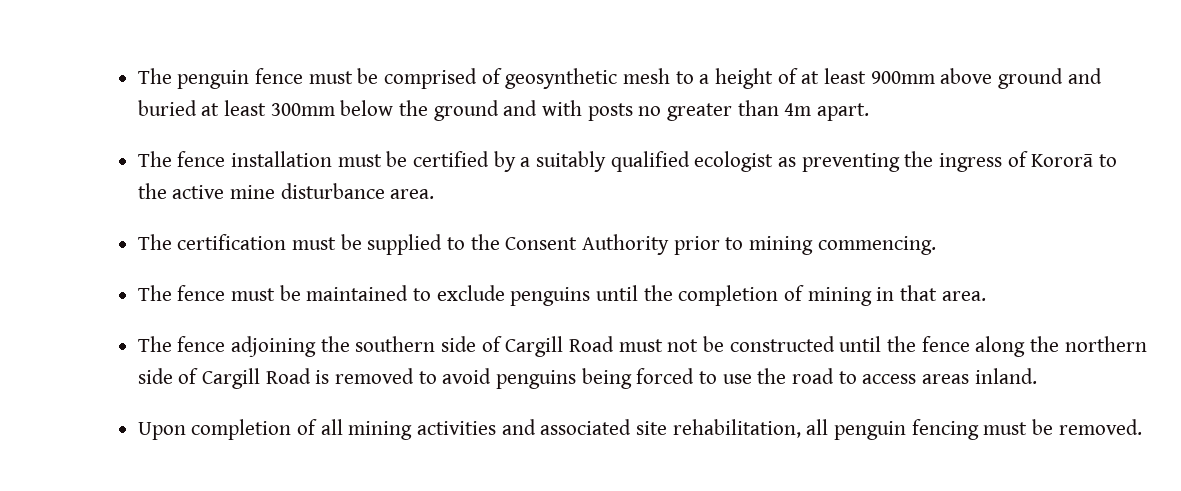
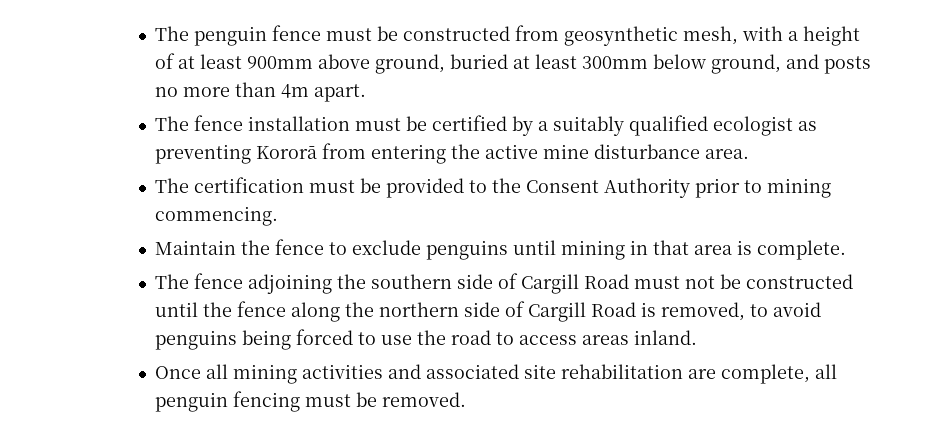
- The penguin fence must be comprised of geosynthetic mesh to a height of at least 900mm above ground and buried at least 300mm below the ground and with posts no greater than 4m apart.
+ The penguin fence must be constructed from geosynthetic mesh, with a height of at least 900mm above ground, buried at least 300mm below ground, and posts no more than 4m apart.
- The fence installation must be certified by a suitably qualified ecologist as preventing the ingress of Kororā to the active mine disturbance area.
+ The fence installation must be certified by a suitably qualified ecologist as preventing Kororā from entering the active mine disturbance area.
- The certification must be supplied to the Consent Authority prior to mining commencing.
+ The certification must be provided to the Consent Authority prior to mining commencing.
- The fence must be maintained to exclude penguins until the completion of mining in that area.
+ Maintain the fence to exclude penguins until mining in that area is complete.
- The fence adjoining the southern side of Cargill Road must not be constructed until the fence along the northern side of Cargill Road is removed to avoid penguins being forced to use the road to access areas inland.
+ The fence adjoining the southern side of Cargill Road must not be constructed until the fence along the northern side of Cargill Road is removed, to avoid penguins being forced to use the road to access areas inland.
- Upon completion of all mining activities and associated site rehabilitation, all penguin fencing must be removed.
+ Once all mining activities and associated site rehabilitation are complete, all penguin fencing must be removed.

